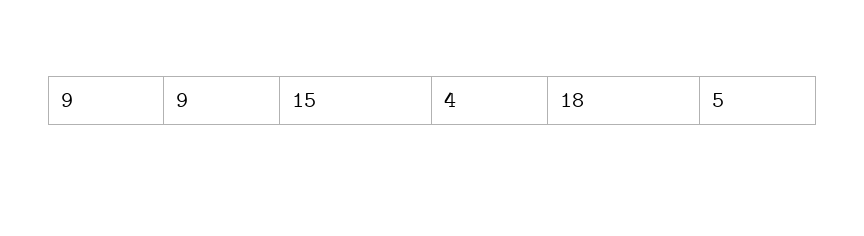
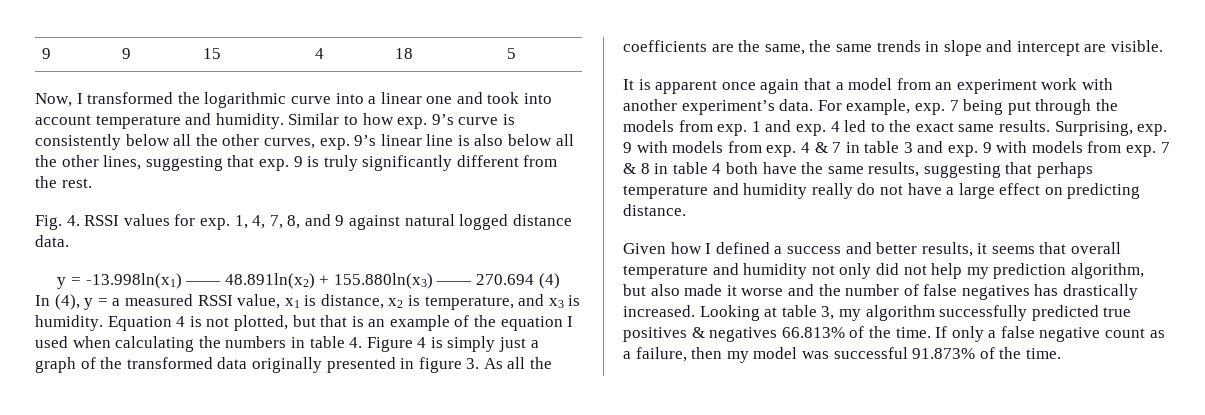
+ Now, I transformed the logarithmic curve into a linear one and took into account temperature and humidity. Similar to how exp. 9’s curve is consistently below all the other curves, exp. 9’s linear line is also below all the other lines, suggesting that exp. 9 is truly significantly different from the rest.
+ Fig. 4. RSSI values for exp. 1, 4, 7, 8, and 9 against natural logged distance data.
+ y = -13.998ln(x1) —— 48.891ln(x2) + 155.880ln(x3) —— 270.694 (4)
+ In (4), y = a measured RSSI value, x1 is distance, x2 is temperature, and x3 is humidity. Equation 4 is not plotted, but that is an example of the equation I used when calculating the numbers in table 4. Figure 4 is simply just a graph of the transformed data originally presented in figure 3. As all the coefficients are the same, the same trends in slope and intercept are visible.
+ It is apparent once again that a model from an experiment work with another experiment’s data. For example, exp. 7 being put through the models from exp. 1 and exp. 4 led to the exact same results. Surprising, exp. 9 with models from exp. 4 & 7 in table 3 and exp. 9 with models from exp. 7 & 8 in table 4 both have the same results, suggesting that perhaps temperature and humidity really do not have a large effect on predicting distance.
+ Given how I defined a success and better results, it seems that overall temperature and humidity not only did not help my prediction algorithm, but also made it worse and the number of false negatives has drastically increased. Looking at table 3, my algorithm successfully predicted true positives & negatives 66.813% of the time. If only a false negative count as a failure, then my model was successful 91.873% of the time.

